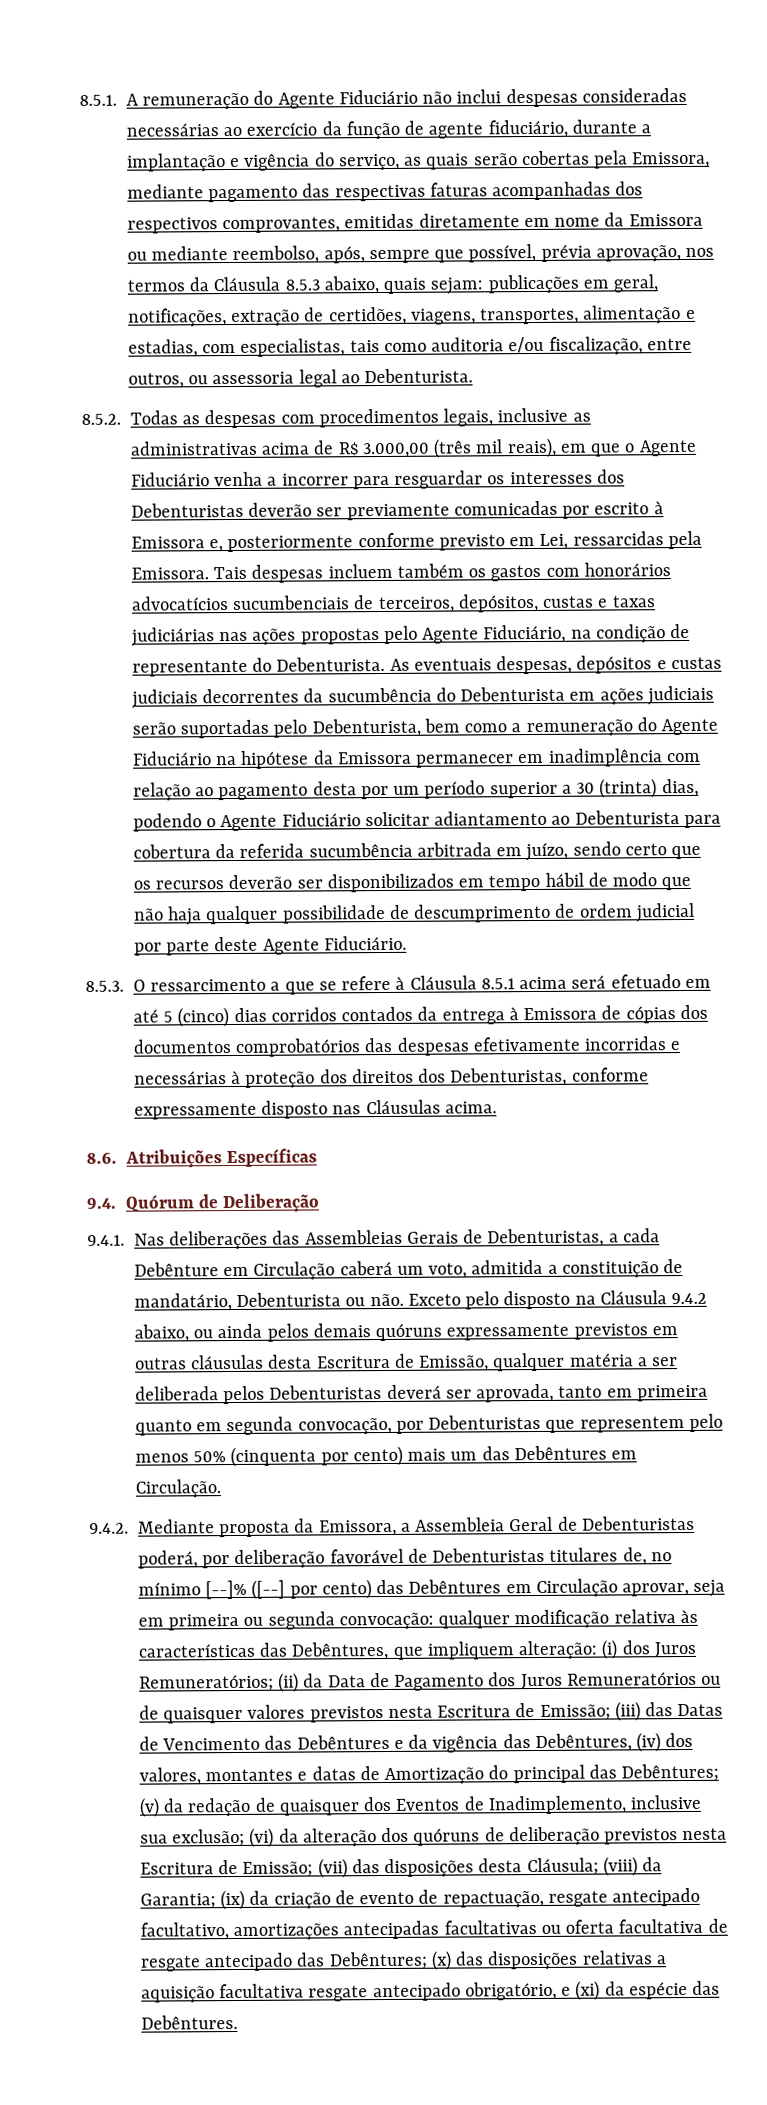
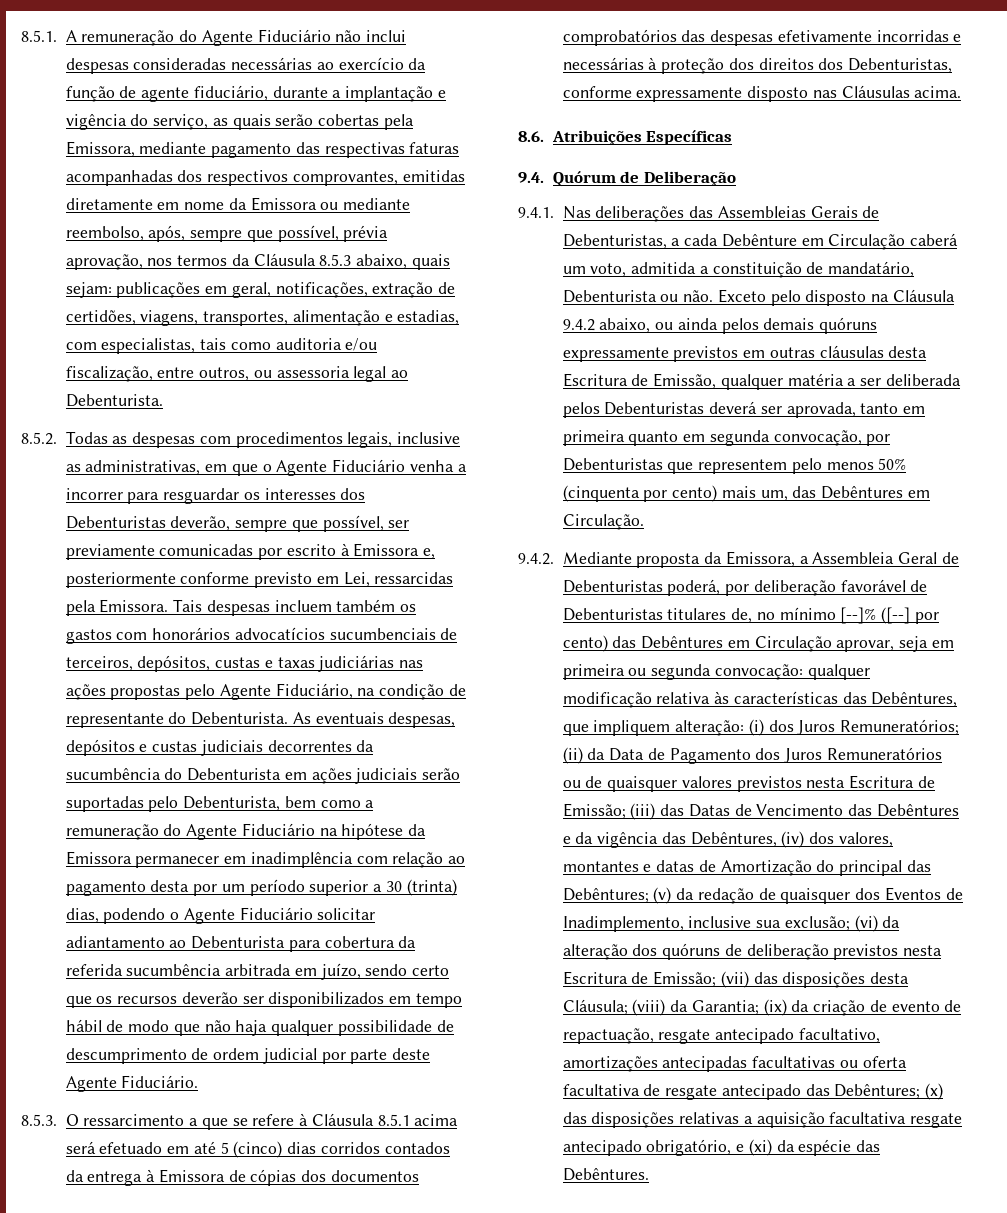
- 8.5.2. Todas as despesas com procedimentos legais, inclusive as administrativas acima de R$ 3.000,00 (três mil reais), em que o Agente Fiduciário venha a incorrer para resguardar os interesses dos Debenturistas deverão ser previamente comunicadas por escrito à Emissora e, posteriormente conforme previsto em Lei, ressarcidas pela Emissora.
+ 8.5.2. Todas as despesas com procedimentos legais, inclusive as administrativas, em que o Agente Fiduciário venha a incorrer para resguardar os interesses dos Debenturistas deverão, sempre que possível, ser previamente comunicadas por escrito à Emissora e, posteriormente conforme previsto em Lei, ressarcidas pela Emissora.
- Exceto pelo disposto na Cláusula 9.4.2 abaixo, ou ainda pelos demais quóruns expressamente previstos em outras cláusulas desta Escritura de Emissão, qualquer matéria a ser deliberada pelos Debenturistas deverá ser aprovada, tanto em primeira quanto em segunda convocação, por Debenturistas que representem pelo menos 50% (cinquenta por cento) mais um das Debêntures em Circulação.
+ Exceto pelo disposto na Cláusula 9.4.2 abaixo, ou ainda pelos demais quóruns expressamente previstos em outras cláusulas desta Escritura de Emissão, qualquer matéria a ser deliberada pelos Debenturistas deverá ser aprovada, tanto em primeira quanto em segunda convocação, por Debenturistas que representem pelo menos 50% (cinquenta por cento) mais um, das Debêntures em Circulação.

